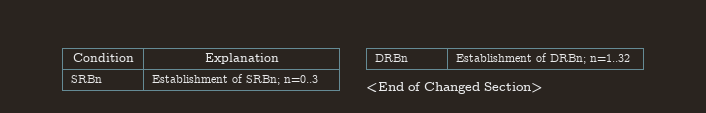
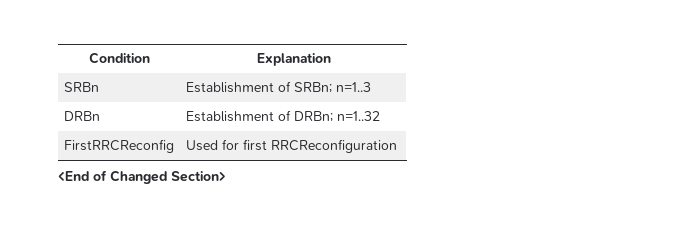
- SRBn | Establishment of SRBn; n=0..3
+ SRBn | Establishment of SRBn; n=1..3
+ FirstRRCReconfig | Used for first RRCReconfiguration

